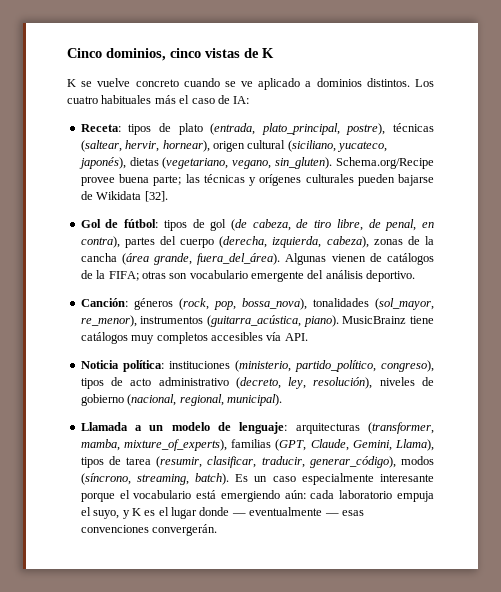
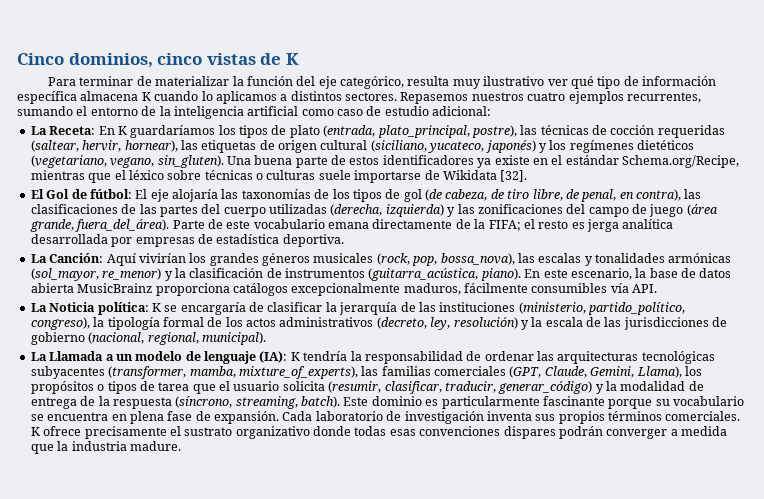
- K se vuelve concreto cuando se ve aplicado a dominios distintos. Los cuatro habituales más el caso de IA:
- Receta: tipos de plato (entrada, plato_principal, postre), técnicas (saltear, hervir, hornear), origen cultural (siciliano, yucateco, japonés), dietas (vegetariano, vegano, sin_gluten). Schema.org/Recipe provee buena parte; las técnicas y orígenes culturales pueden bajarse de Wikidata [32].
+ Para terminar de materializar la función del eje categórico, resulta muy ilustrativo ver qué tipo de información específica almacena K cuando lo aplicamos a distintos sectores. Repasemos nuestros cuatro ejemplos recurrentes, sumando el entorno de la inteligencia artificial como caso de estudio adicional:
+ La Receta: En K guardaríamos los tipos de plato (entrada, plato_principal, postre), las técnicas de cocción requeridas (saltear, hervir, hornear), las etiquetas de origen cultural (siciliano, yucateco, japonés) y los regímenes dietéticos (vegetariano, vegano, sin_gluten). Una buena parte de estos identificadores ya existe en el estándar Schema.org/Recipe, mientras que el léxico sobre técnicas o culturas suele importarse de Wikidata [32].
- Gol de fútbol: tipos de gol (de cabeza, de tiro libre, de penal, en contra), partes del cuerpo (derecha, izquierda, cabeza), zonas de la cancha (área grande, fuera_del_área). Algunas vienen de catálogos de la FIFA; otras son vocabulario emergente del análisis deportivo.
- Canción: géneros (rock, pop, bossa_nova), tonalidades (sol_mayor, re_menor), instrumentos (guitarra_acústica, piano). MusicBrainz tiene catálogos muy completos accesibles vía API.
+ El Gol de fútbol: El eje alojaría las taxonomías de los tipos de gol (de cabeza, de tiro libre, de penal, en contra), las clasificaciones de las partes del cuerpo utilizadas (derecha, izquierda) y las zonificaciones del campo de juego (área grande, fuera_del_área). Parte de este vocabulario emana directamente de la FIFA; el resto es jerga analítica desarrollada por empresas de estadística deportiva.
+ La Canción: Aquí vivirían los grandes géneros musicales (rock, pop, bossa_nova), las escalas y tonalidades armónicas (sol_mayor, re_menor) y la clasificación de instrumentos (guitarra_acústica, piano). En este escenario, la base de datos abierta MusicBrainz proporciona catálogos excepcionalmente maduros, fácilmente consumibles vía API.
- Noticia política: instituciones (ministerio, partido_político, congreso), tipos de acto administrativo (decreto, ley, resolución), niveles de gobierno (nacional, regional, municipal).
+ La Noticia política: K se encargaría de clasificar la jerarquía de las instituciones (ministerio, partido_político, congreso), la tipología formal de los actos administrativos (decreto, ley, resolución) y la escala de las jurisdicciones de gobierno (nacional, regional, municipal).
- Llamada a un modelo de lenguaje: arquitecturas (transformer, mamba, mixture_of_experts), familias (GPT, Claude, Gemini, Llama), tipos de tarea (resumir, clasificar, traducir, generar_código), modos (síncrono, streaming, batch). Es un caso especialmente interesante porque el vocabulario está emergiendo aún: cada laboratorio empuja el suyo, y K es el lugar donde — eventualmente — esas convenciones convergerán.
+ La Llamada a un modelo de lenguaje (IA): K tendría la responsabilidad de ordenar las arquitecturas tecnológicas subyacentes (transformer, mamba, mixture_of_experts), las familias comerciales (GPT, Claude, Gemini, Llama), los propósitos o tipos de tarea que el usuario solicita (resumir, clasificar, traducir, generar_código) y la modalidad de entrega de la respuesta (síncrono, streaming, batch). Este dominio es particularmente fascinante porque su vocabulario se encuentra en plena fase de expansión. Cada laboratorio de investigación inventa sus propios términos comerciales. K ofrece precisamente el sustrato organizativo donde todas esas convenciones dispares podrán converger a medida que la industria madure.

